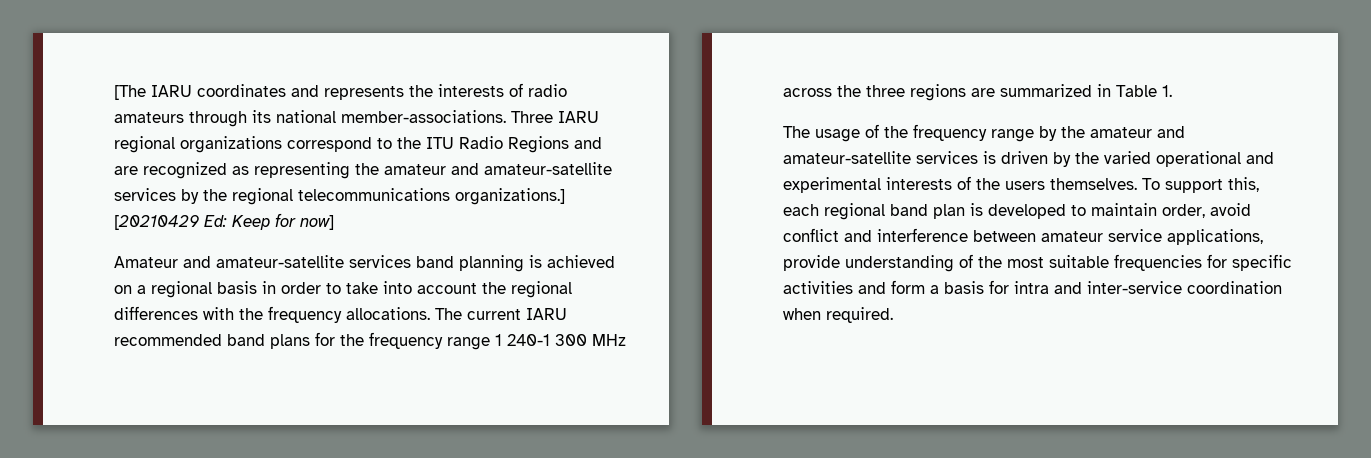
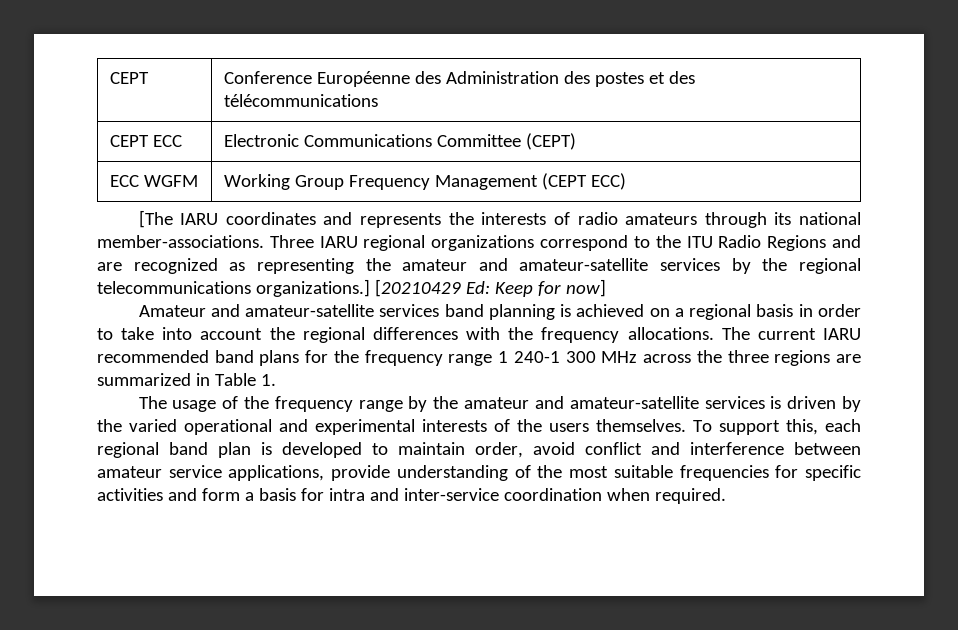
+ CEPT | Conference Européenne des Administration des postes et des télécommunications
+ CEPT ECC | Electronic Communications Committee (CEPT)
+ ECC WGFM | Working Group Frequency Management (CEPT ECC)

